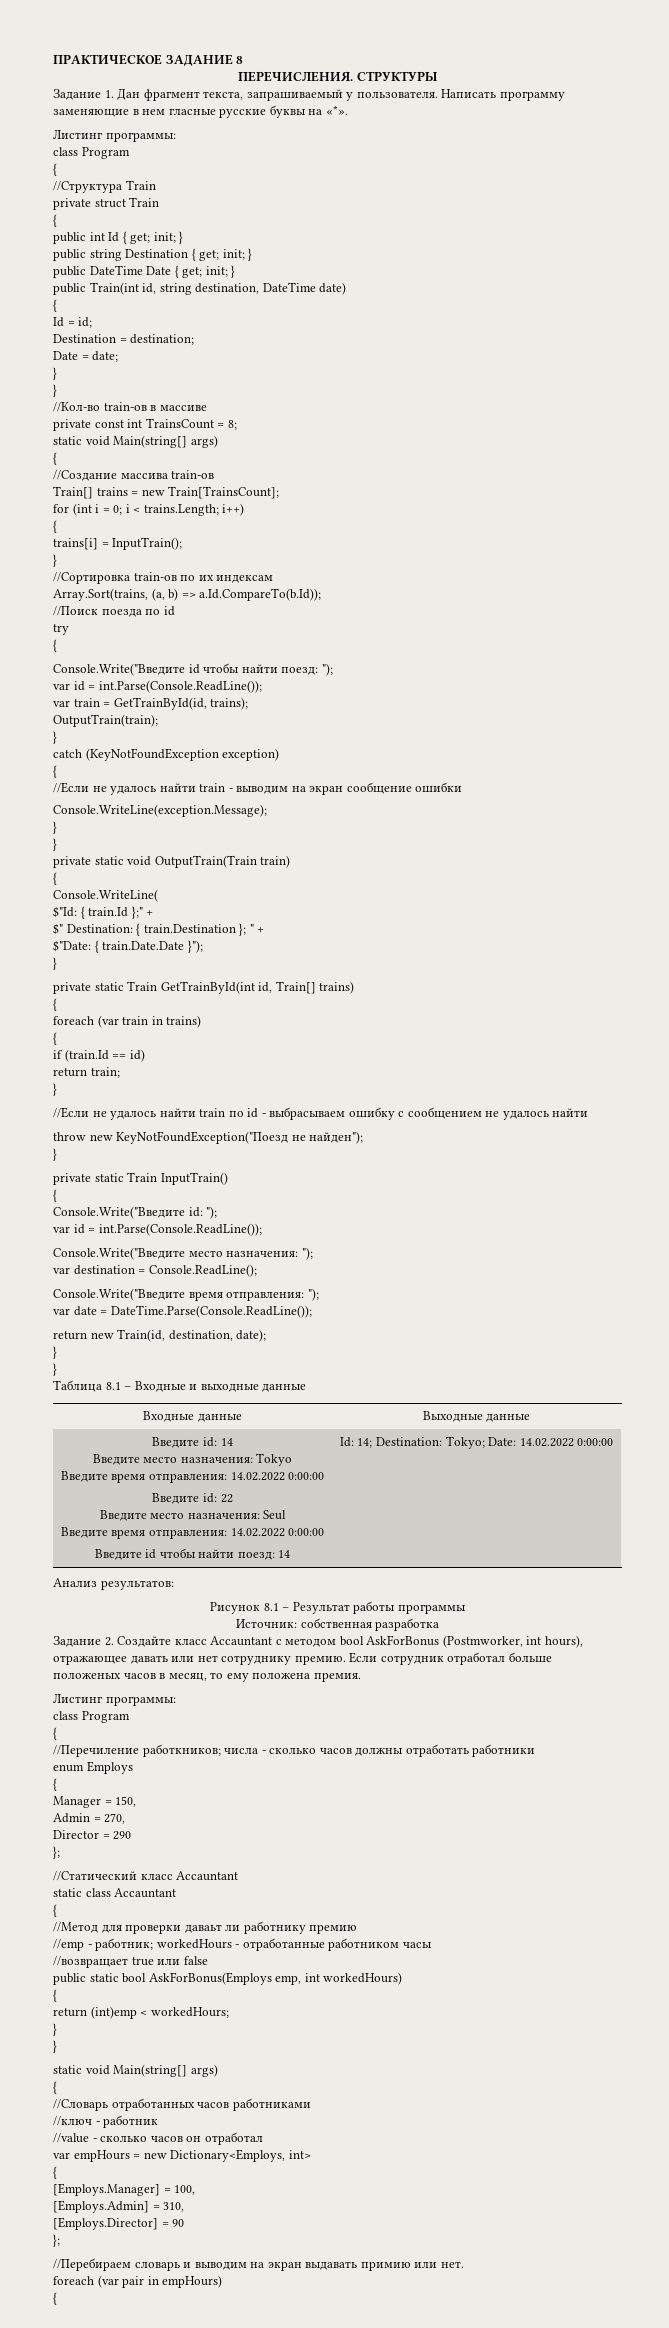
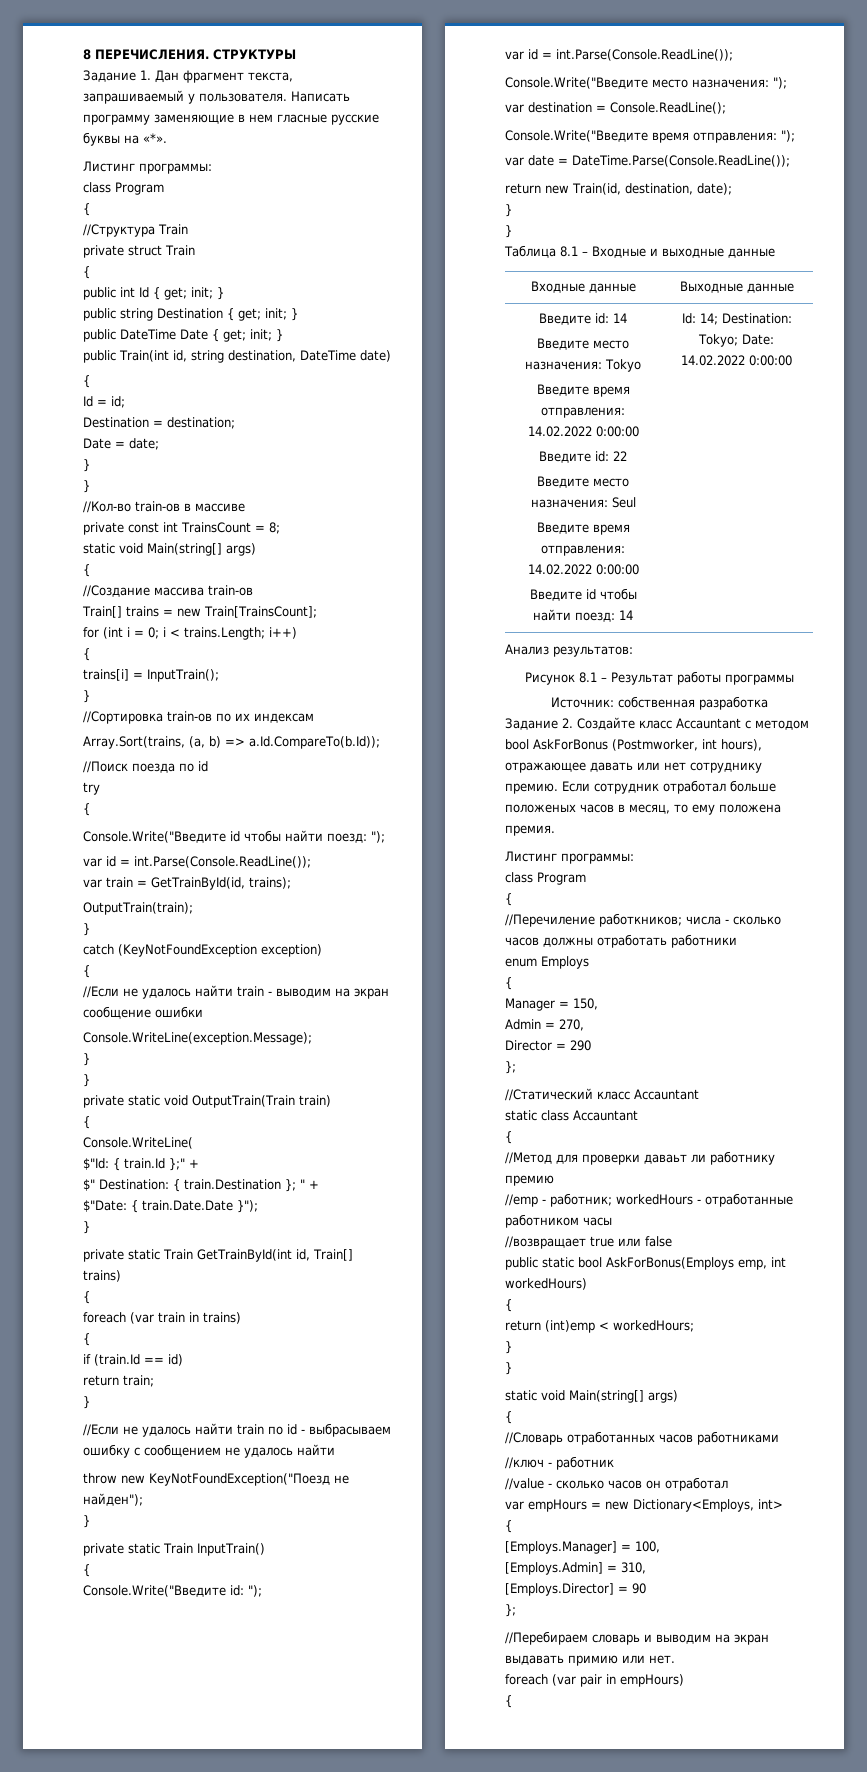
- ПРАКТИЧЕСКОЕ ЗАДАНИЕ 8
- ПЕРЕЧИСЛЕНИЯ.
+ 8 ПЕРЕЧИСЛЕНИЯ.

